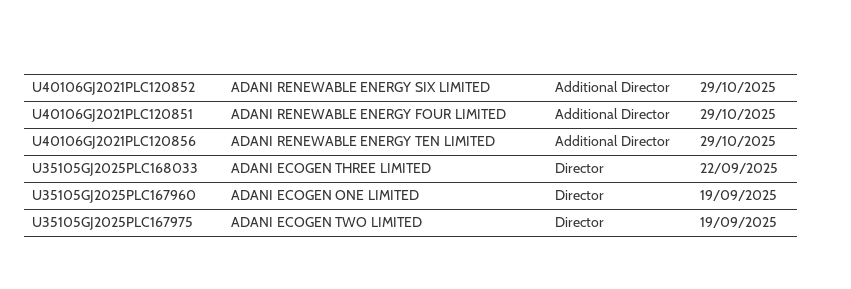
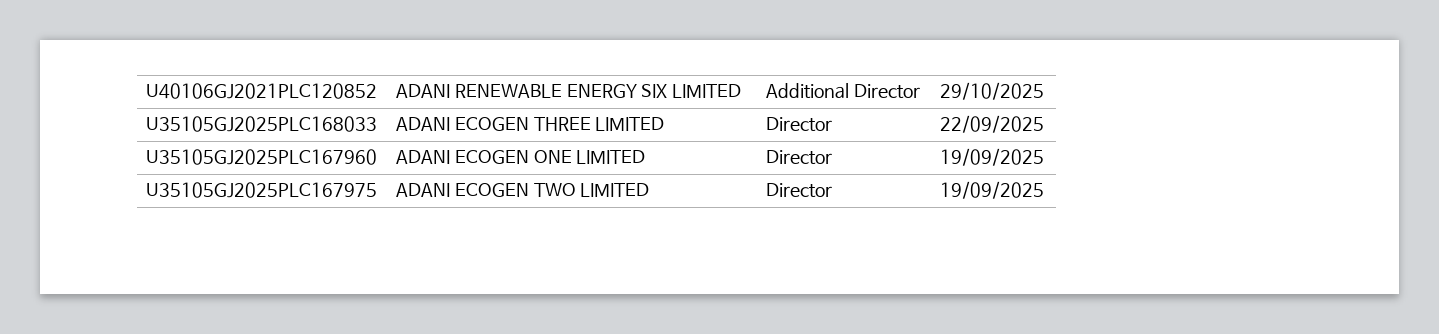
- U40106GJ2021PLC120851 | ADANI RENEWABLE ENERGY FOUR LIMITED | Additional Director | 29/10/2025
- U40106GJ2021PLC120856 | ADANI RENEWABLE ENERGY TEN LIMITED | Additional Director | 29/10/2025

